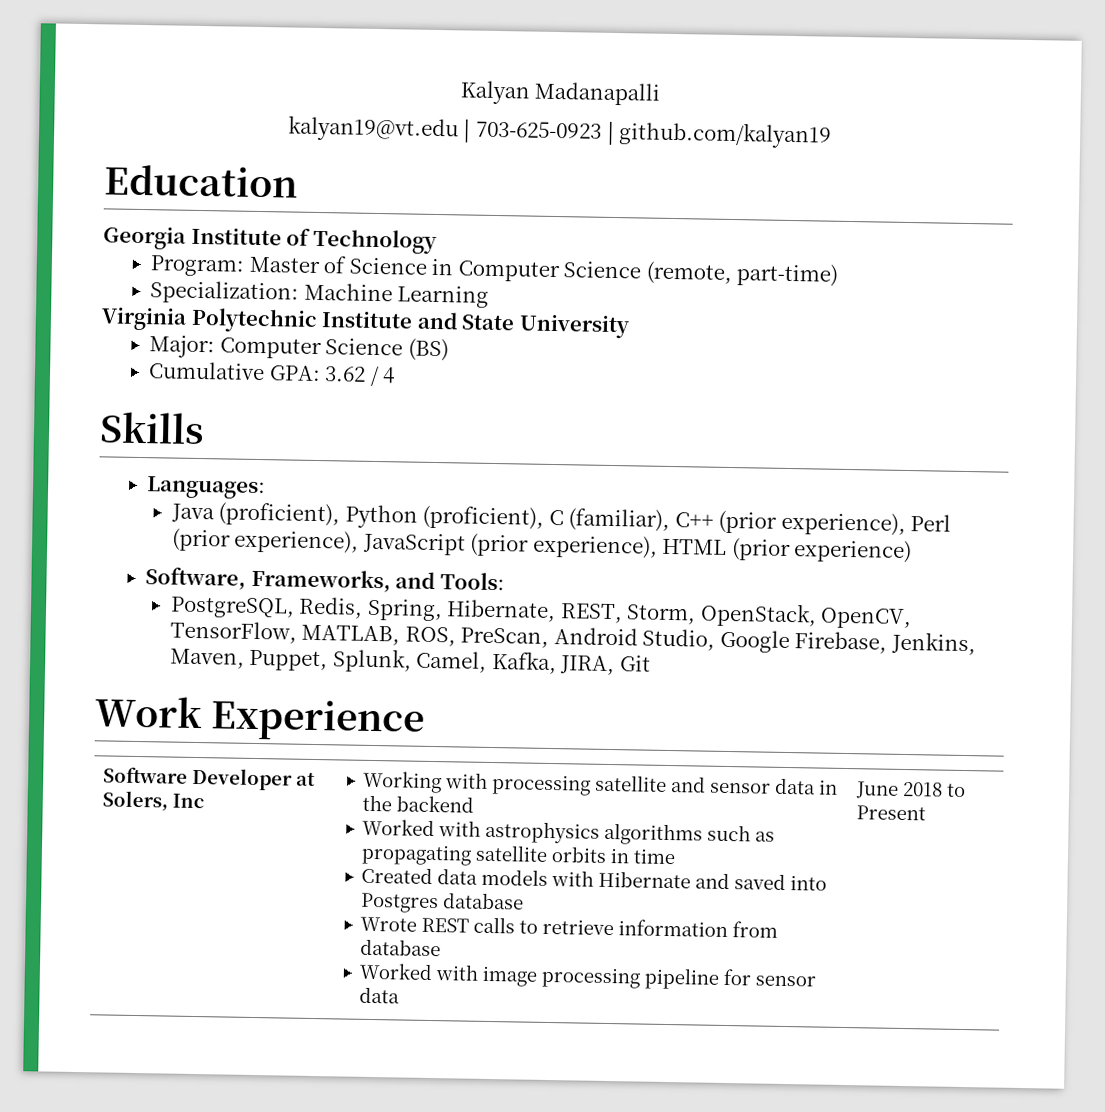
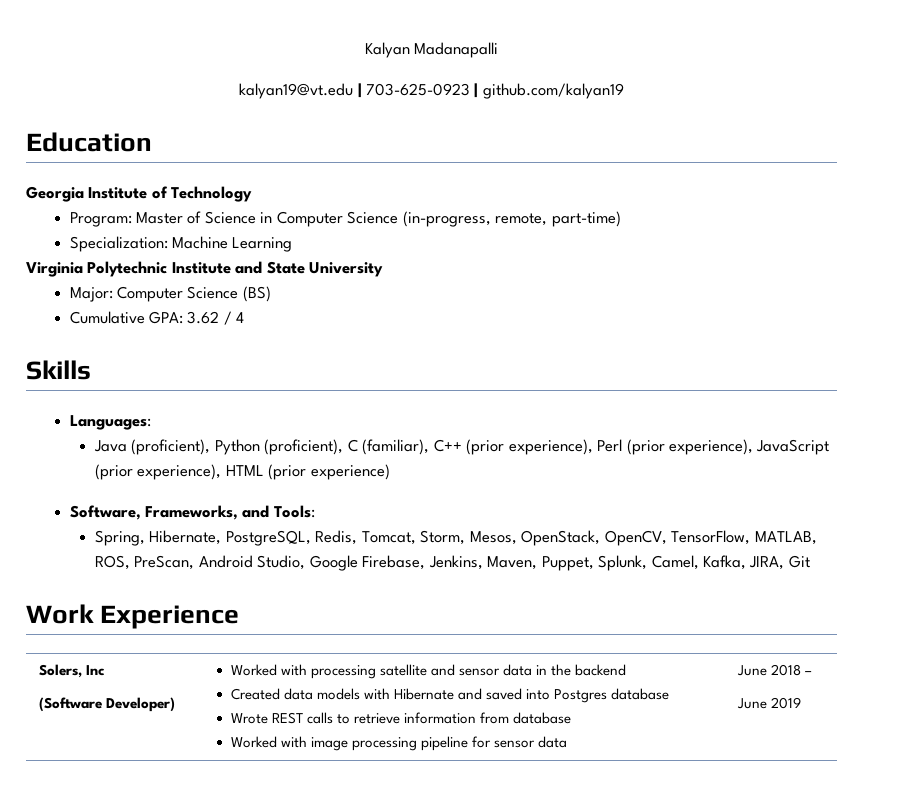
- Program: Master of Science in Computer Science (remote, part-time)
+ Program: Master of Science in Computer Science (in-progress, remote, part-time)
- PostgreSQL, Redis, Spring, Hibernate, REST, Storm, OpenStack, OpenCV, TensorFlow, MATLAB, ROS, PreScan, Android Studio, Google Firebase, Jenkins, Maven, Puppet, Splunk, Camel, Kafka, JIRA, Git
+ Spring, Hibernate, PostgreSQL, Redis, Tomcat, Storm, Mesos, OpenStack, OpenCV, TensorFlow, MATLAB, ROS, PreScan, Android Studio, Google Firebase, Jenkins, Maven, Puppet, Splunk, Camel, Kafka, JIRA, Git
- Software Developer at Solers, Inc
+ Solers, Inc
- Working with processing satellite and sensor data in the backend
+ (Software Developer) | Worked with processing satellite and sensor data in the backend
- Worked with astrophysics algorithms such as propagating satellite orbits in time
- June 2018 to Present
+ June 2018 –
+ June 2019

